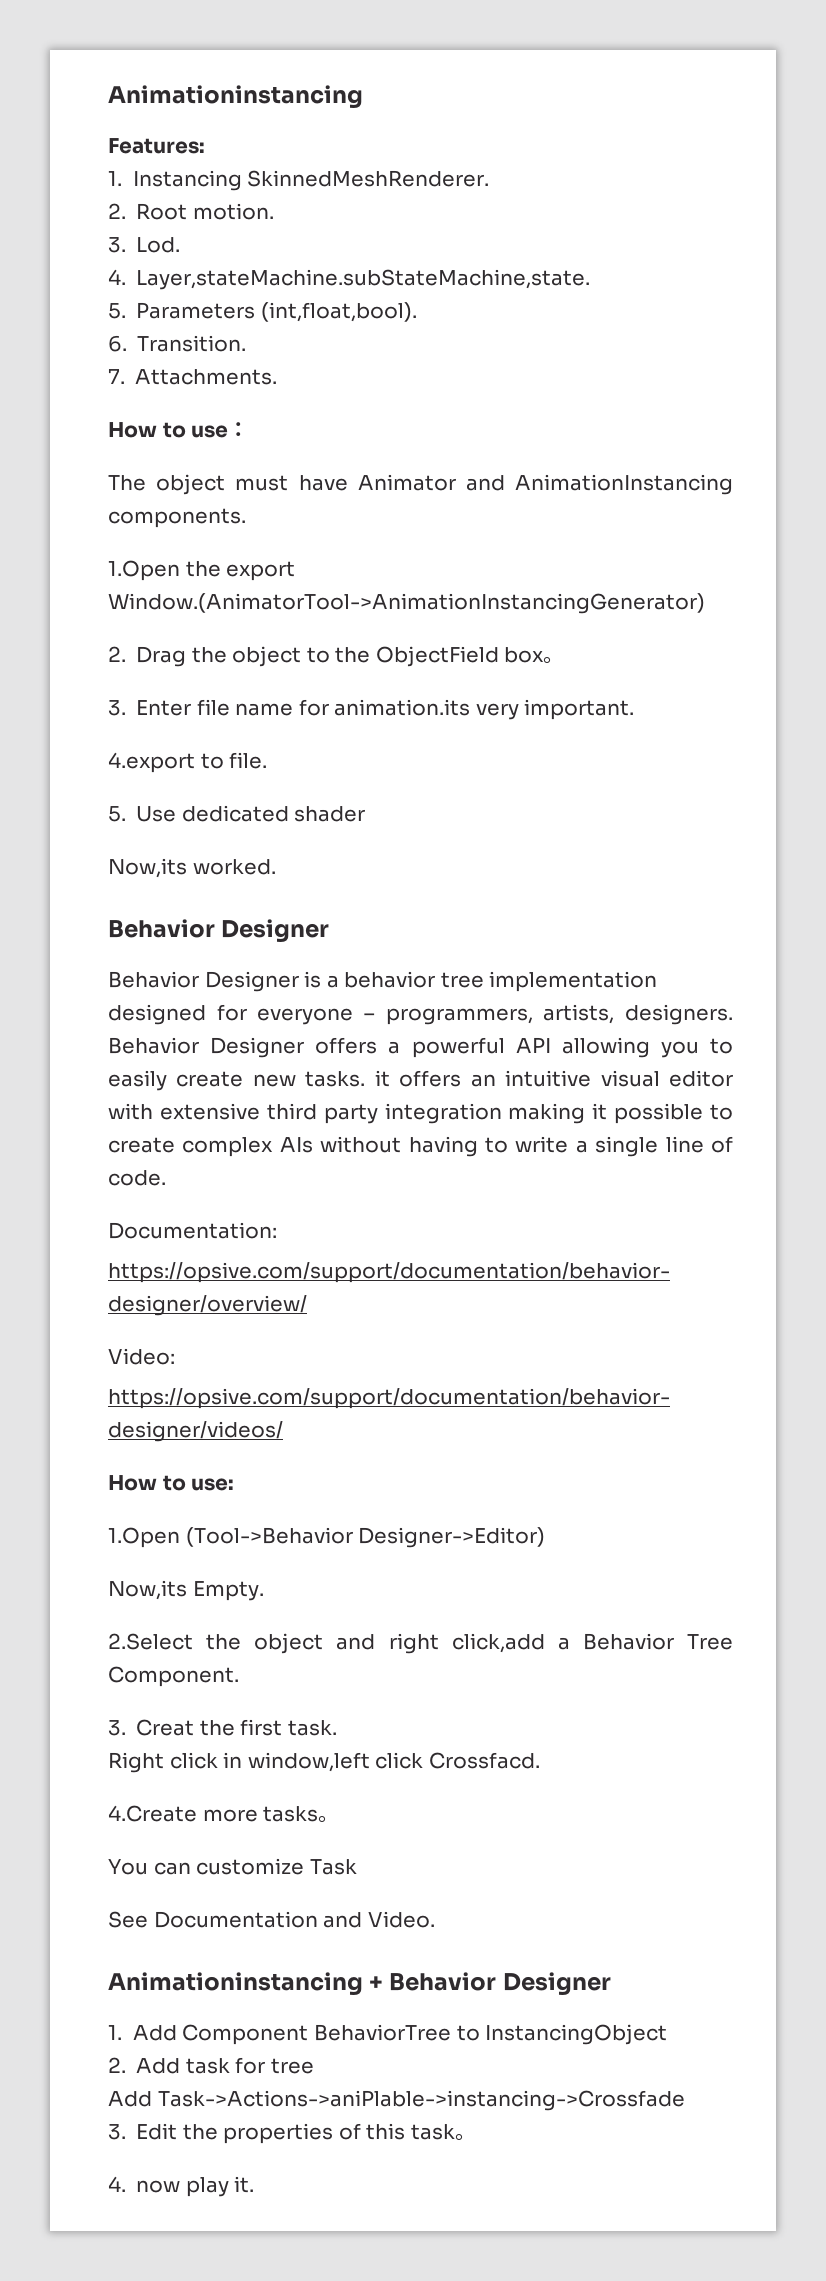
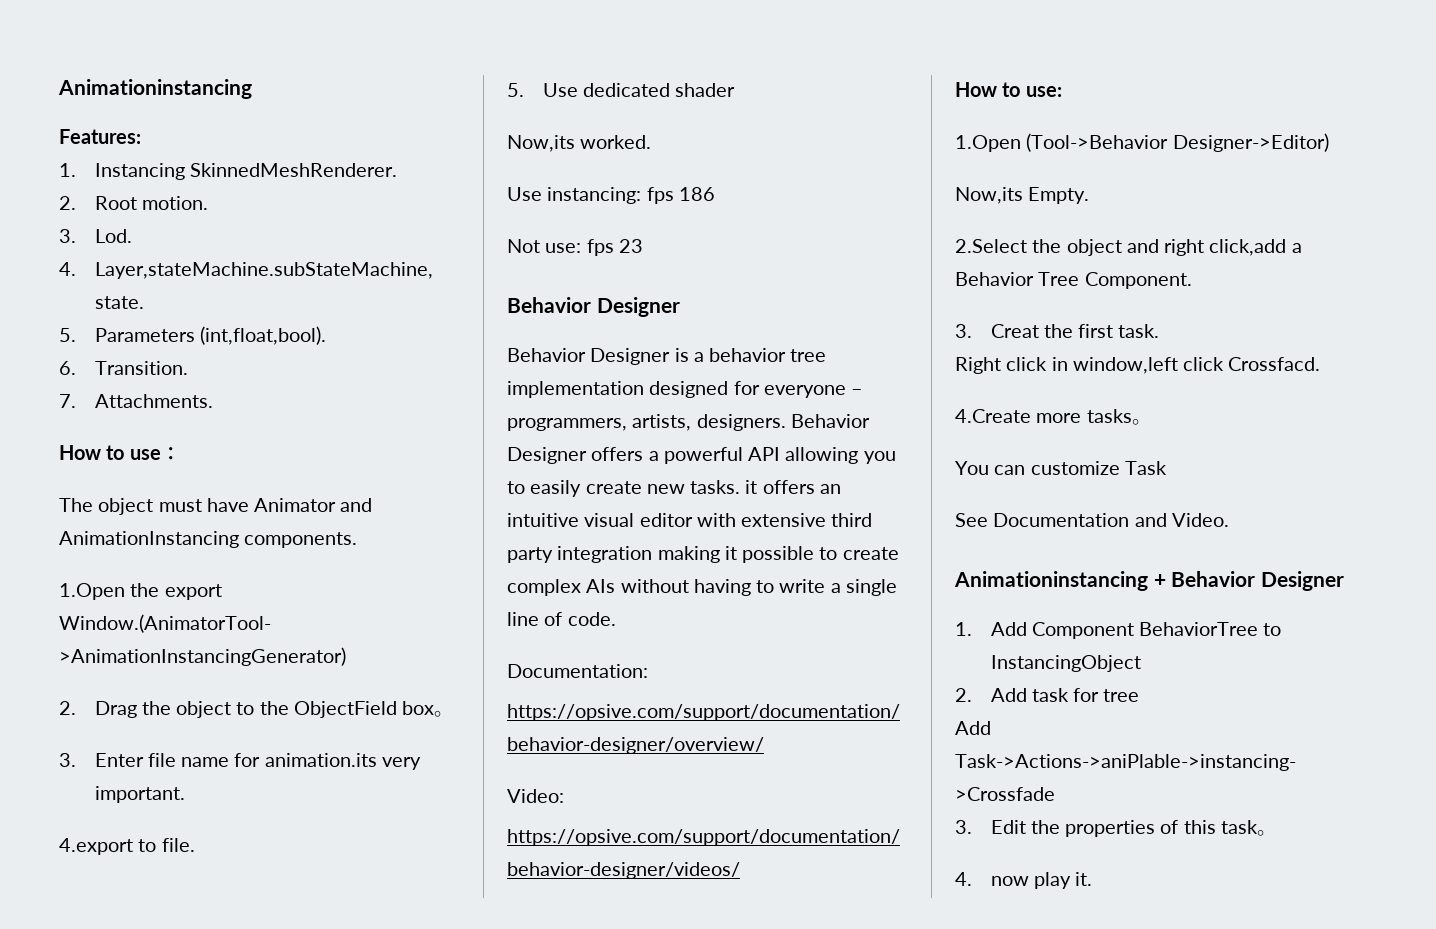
+ Use instancing: fps 186
+ Not use: fps 23

